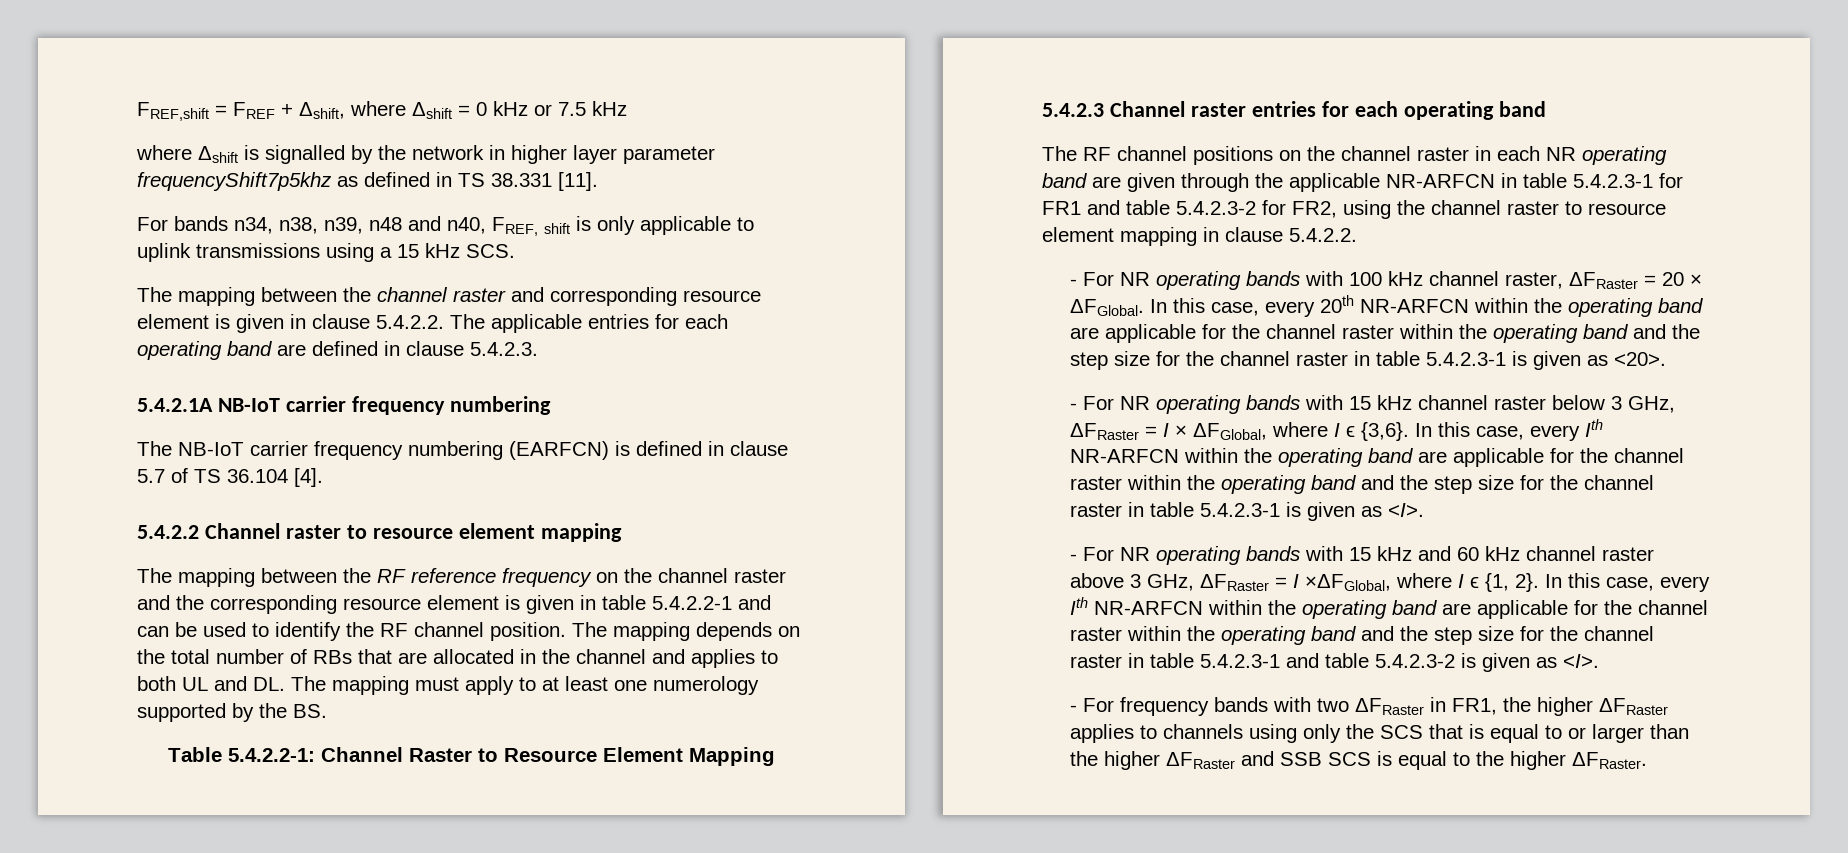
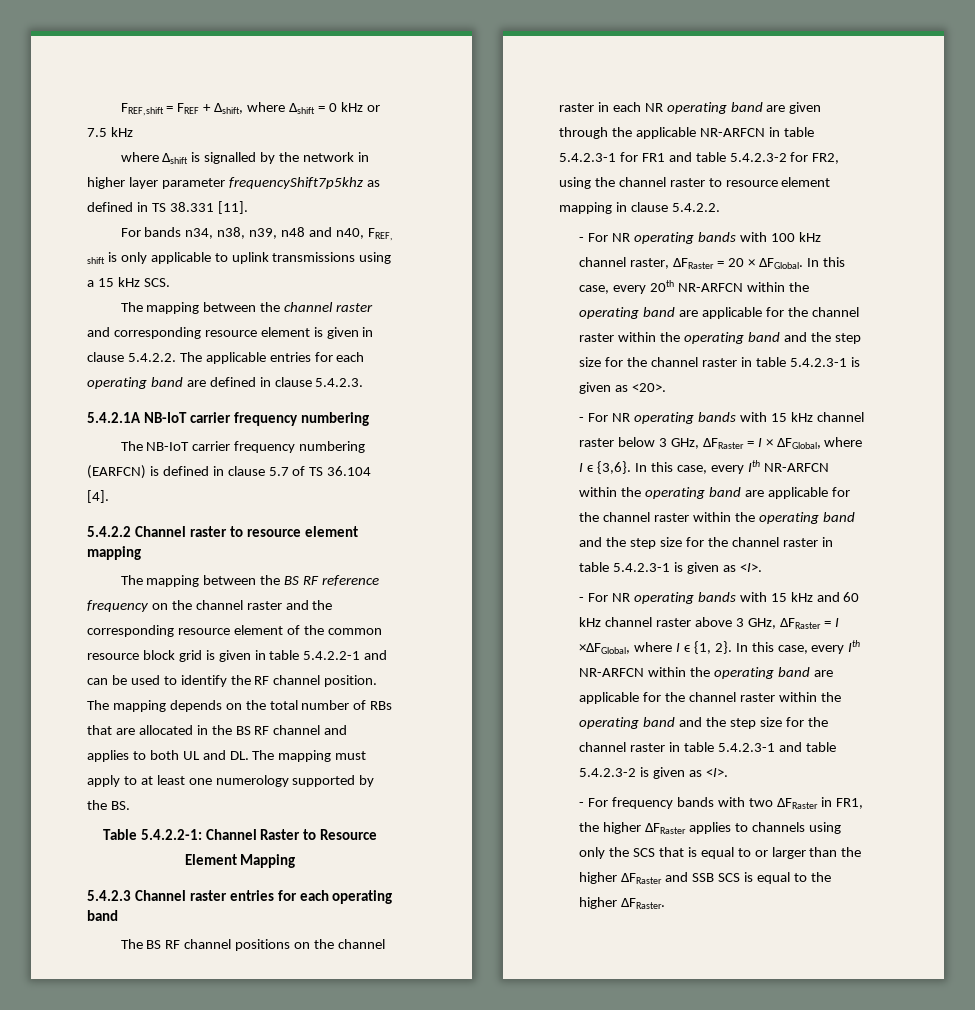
- The mapping between the RF reference frequency on the channel raster and the corresponding resource element is given in table 5.4.2.2-1 and can be used to identify the RF channel position.
+ The mapping between the BS RF reference frequency on the channel raster and the corresponding resource element of the common resource block grid is given in table 5.4.2.2-1 and can be used to identify the RF channel position.
- The mapping depends on the total number of RBs that are allocated in the channel and applies to both UL and DL. The mapping must apply to at least one numerology supported by the BS.
+ The mapping depends on the total number of RBs that are allocated in the BS RF channel and applies to both UL and DL. The mapping must apply to at least one numerology supported by the BS.
- The RF channel positions on the channel raster in each NR operating band are given through the applicable NR-ARFCN in table 5.4.2.3-1 for FR1 and table 5.4.2.3-2 for FR2, using the channel raster to resource element mapping in clause 5.4.2.2.
+ The BS RF channel positions on the channel raster in each NR operating band are given through the applicable NR-ARFCN in table 5.4.2.3-1 for FR1 and table 5.4.2.3-2 for FR2, using the channel raster to resource element mapping in clause 5.4.2.2.

